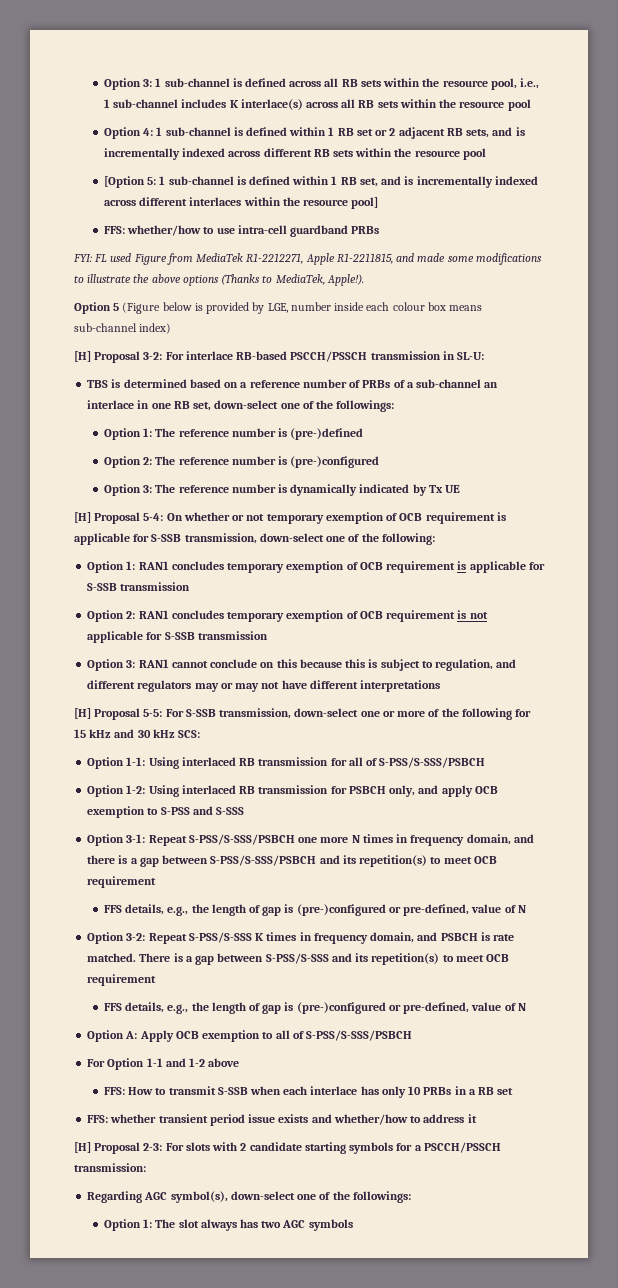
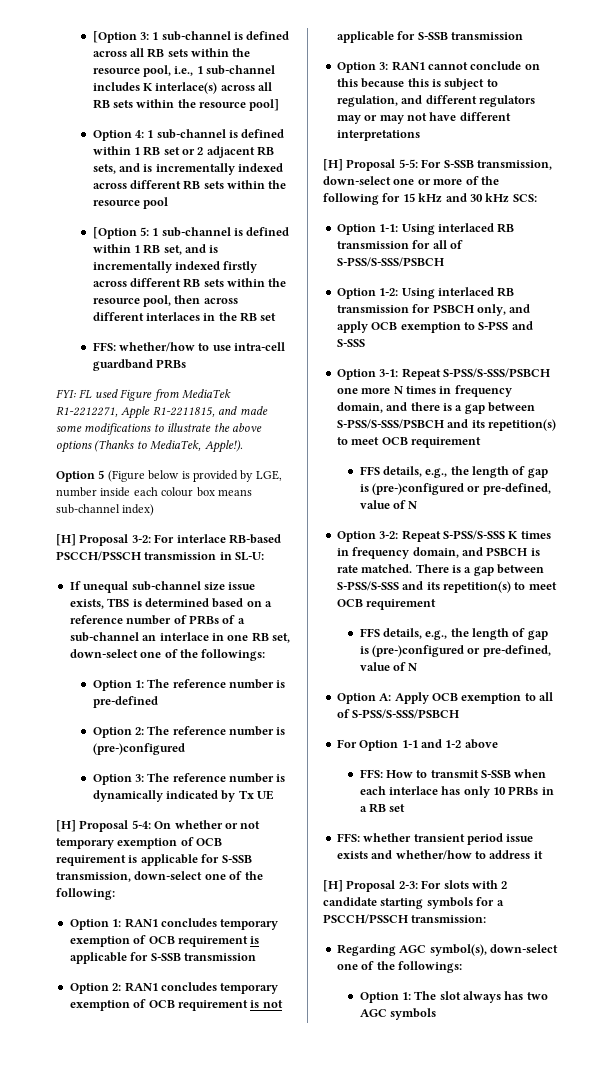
- Option 3: 1 sub-channel is defined across all RB sets within the resource pool, i.e., 1 sub-channel includes K interlace(s) across all RB sets within the resource pool
+ [Option 3: 1 sub-channel is defined across all RB sets within the resource pool, i.e., 1 sub-channel includes K interlace(s) across all RB sets within the resource pool]
- [Option 5: 1 sub-channel is defined within 1 RB set, and is incrementally indexed across different interlaces within the resource pool]
+ [Option 5: 1 sub-channel is defined within 1 RB set, and is incrementally indexed firstly across different RB sets within the resource pool, then across different interlaces in the RB set
- TBS is determined based on a reference number of PRBs of a sub-channel an interlace in one RB set, down-select one of the followings:
+ If unequal sub-channel size issue exists, TBS is determined based on a reference number of PRBs of a sub-channel an interlace in one RB set, down-select one of the followings:
- Option 1: The reference number is (pre-)defined
+ Option 1: The reference number is pre-defined

